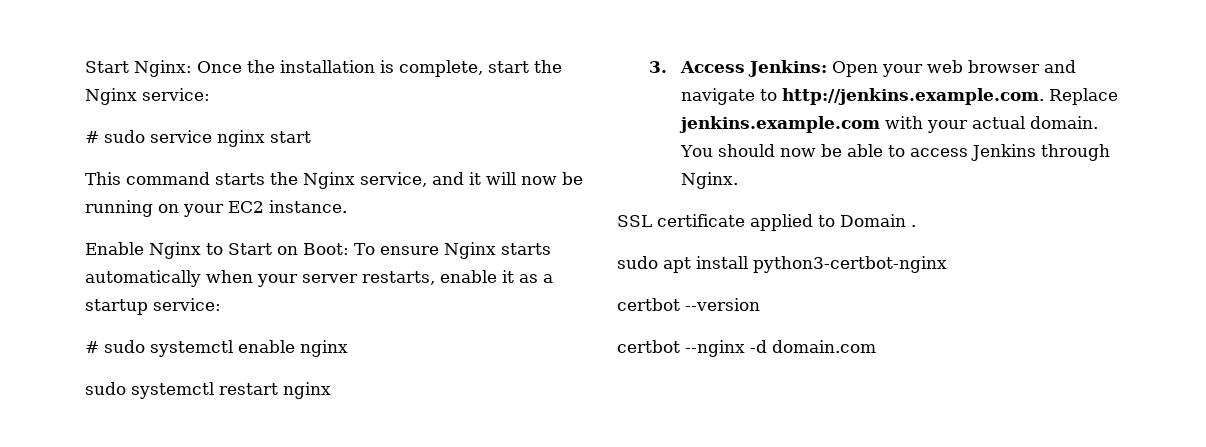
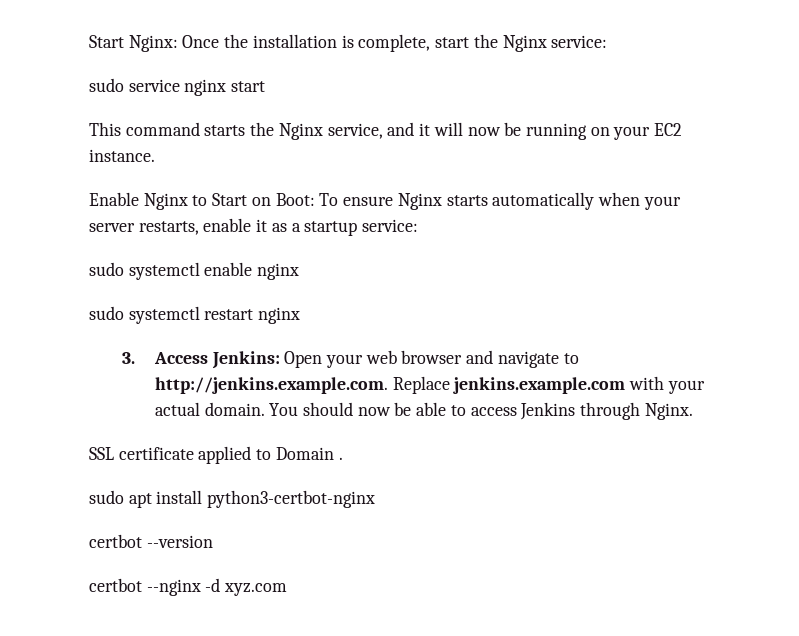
- # sudo service nginx start
+ sudo service nginx start
- # sudo systemctl enable nginx
+ sudo systemctl enable nginx
- certbot --nginx -d domain.com
+ certbot --nginx -d xyz.com

